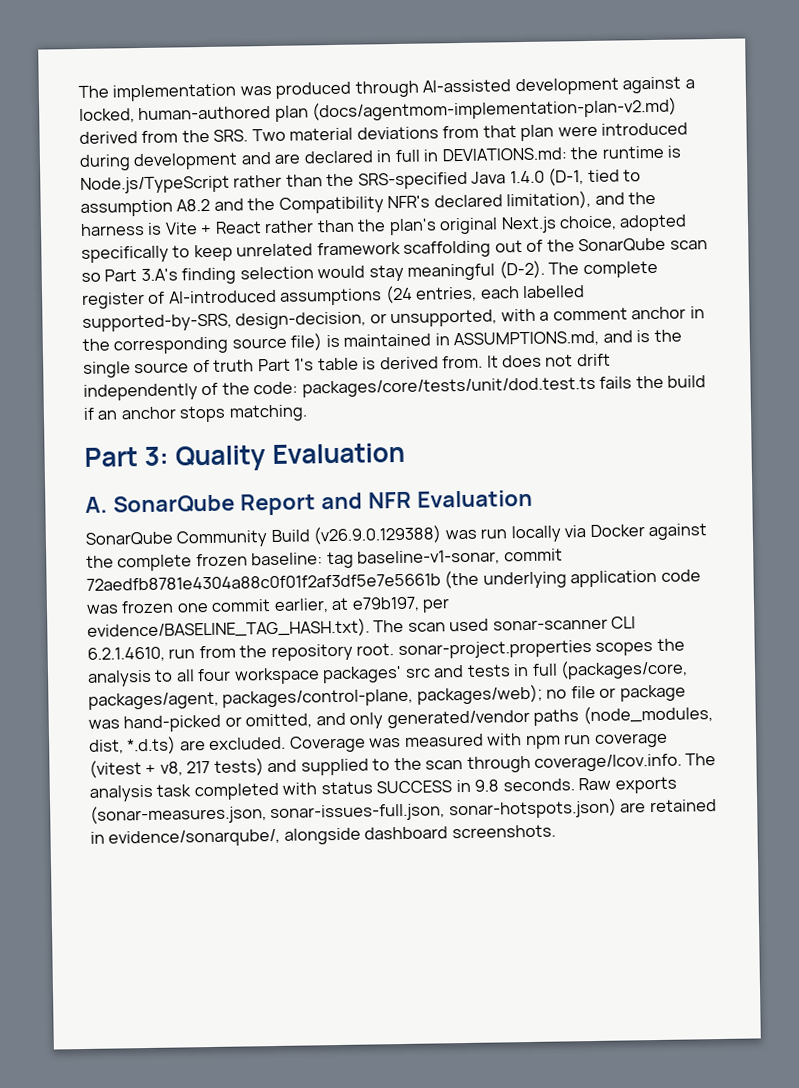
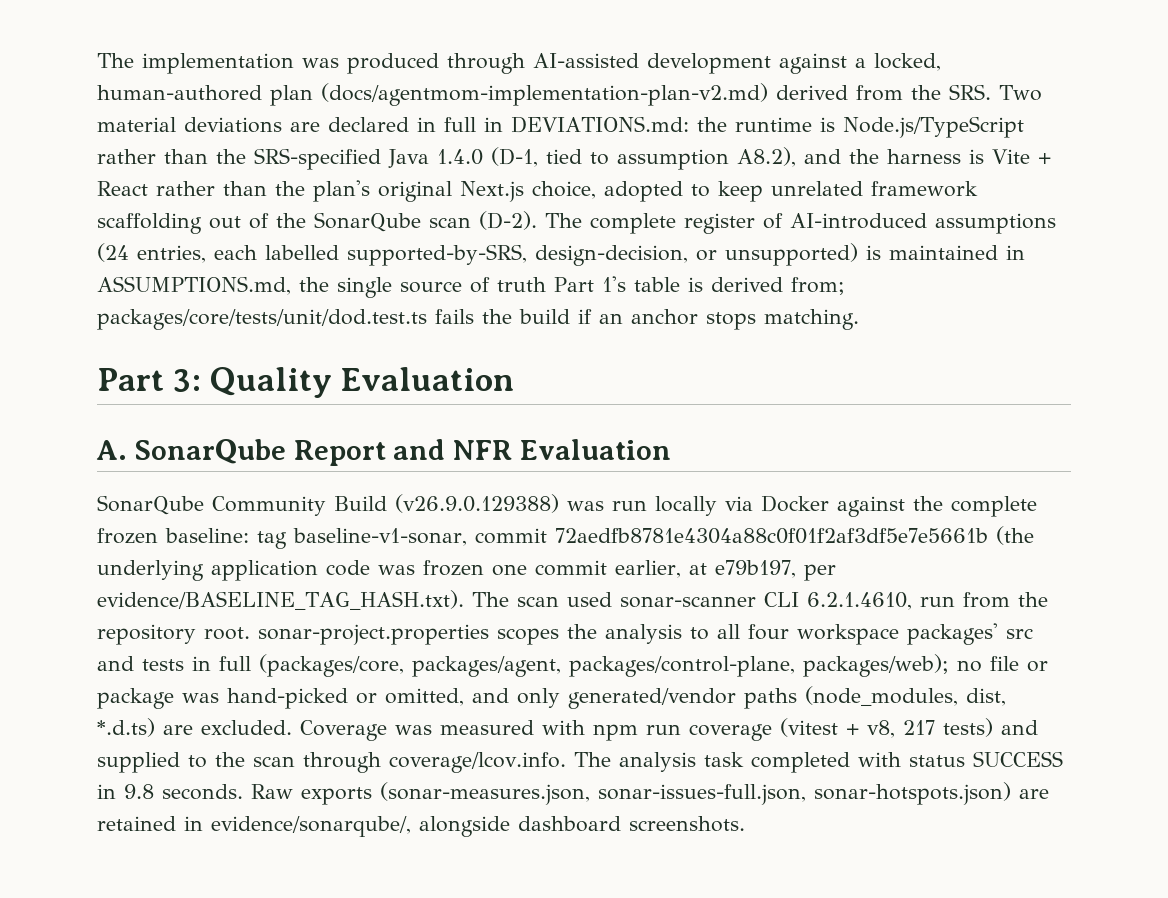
- The implementation was produced through AI-assisted development against a locked, human-authored plan (docs/agentmom-implementation-plan-v2.md) derived from the SRS. Two material deviations from that plan were introduced during development and are declared in full in DEVIATIONS.md:
+ The implementation was produced through AI-assisted development against a locked, human-authored plan (docs/agentmom-implementation-plan-v2.md) derived from the SRS. Two material deviations are declared in full in DEVIATIONS.md:
- the runtime is Node.js/TypeScript rather than the SRS-specified Java 1.4.0 (D-1, tied to assumption A8.2 and the Compatibility NFR's declared limitation), and the harness is Vite + React rather than the plan's original Next.js choice, adopted specifically to keep unrelated framework scaffolding out of the SonarQube scan so Part 3.A's finding selection would stay meaningful (D-2).
+ the runtime is Node.js/TypeScript rather than the SRS-specified Java 1.4.0 (D-1, tied to assumption A8.2), and the harness is Vite + React rather than the plan's original Next.js choice, adopted to keep unrelated framework scaffolding out of the SonarQube scan (D-2).
- The complete register of AI-introduced assumptions (24 entries, each labelled supported-by-SRS, design-decision, or unsupported, with a comment anchor in the corresponding source file) is maintained in ASSUMPTIONS.md, and is the single source of truth Part 1's table is derived from. It does not drift independently of the code: packages/core/tests/unit/dod.test.ts fails the build if an anchor stops matching.
+ The complete register of AI-introduced assumptions (24 entries, each labelled supported-by-SRS, design-decision, or unsupported) is maintained in ASSUMPTIONS.md, the single source of truth Part 1's table is derived from; packages/core/tests/unit/dod.test.ts fails the build if an anchor stops matching.

